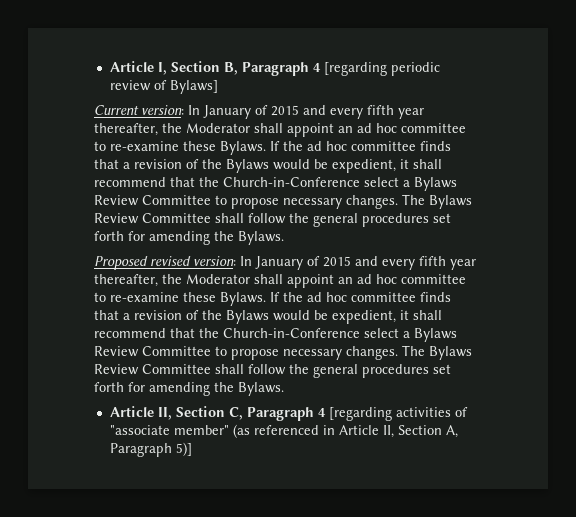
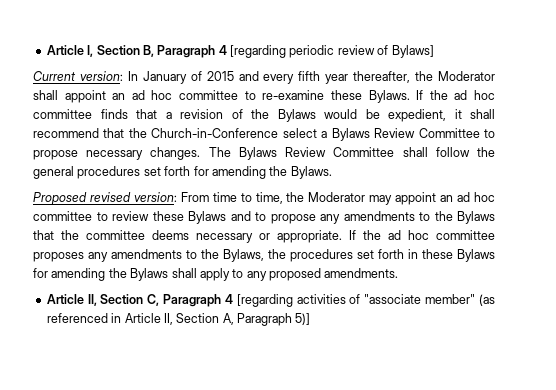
- Proposed revised version: In January of 2015 and every fifth year thereafter, the Moderator shall appoint an ad hoc committee to re-examine these Bylaws. If the ad hoc committee finds that a revision of the Bylaws would be expedient, it shall recommend that the Church-in-Conference select a Bylaws Review Committee to propose necessary changes. The Bylaws Review Committee shall follow the general procedures set forth for amending the Bylaws.
+ Proposed revised version: From time to time, the Moderator may appoint an ad hoc committee to review these Bylaws and to propose any amendments to the Bylaws that the committee deems necessary or appropriate. If the ad hoc committee proposes any amendments to the Bylaws, the procedures set forth in these Bylaws for amending the Bylaws shall apply to any proposed amendments.

